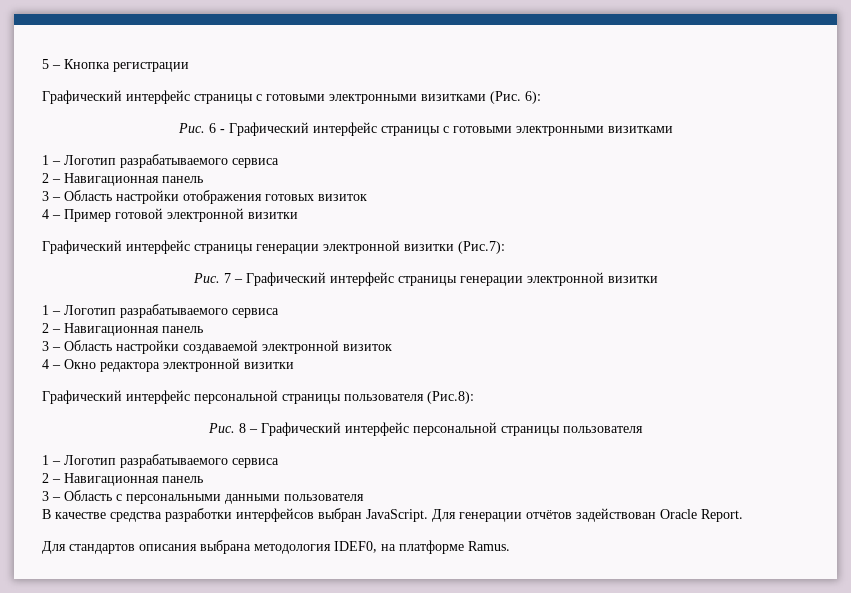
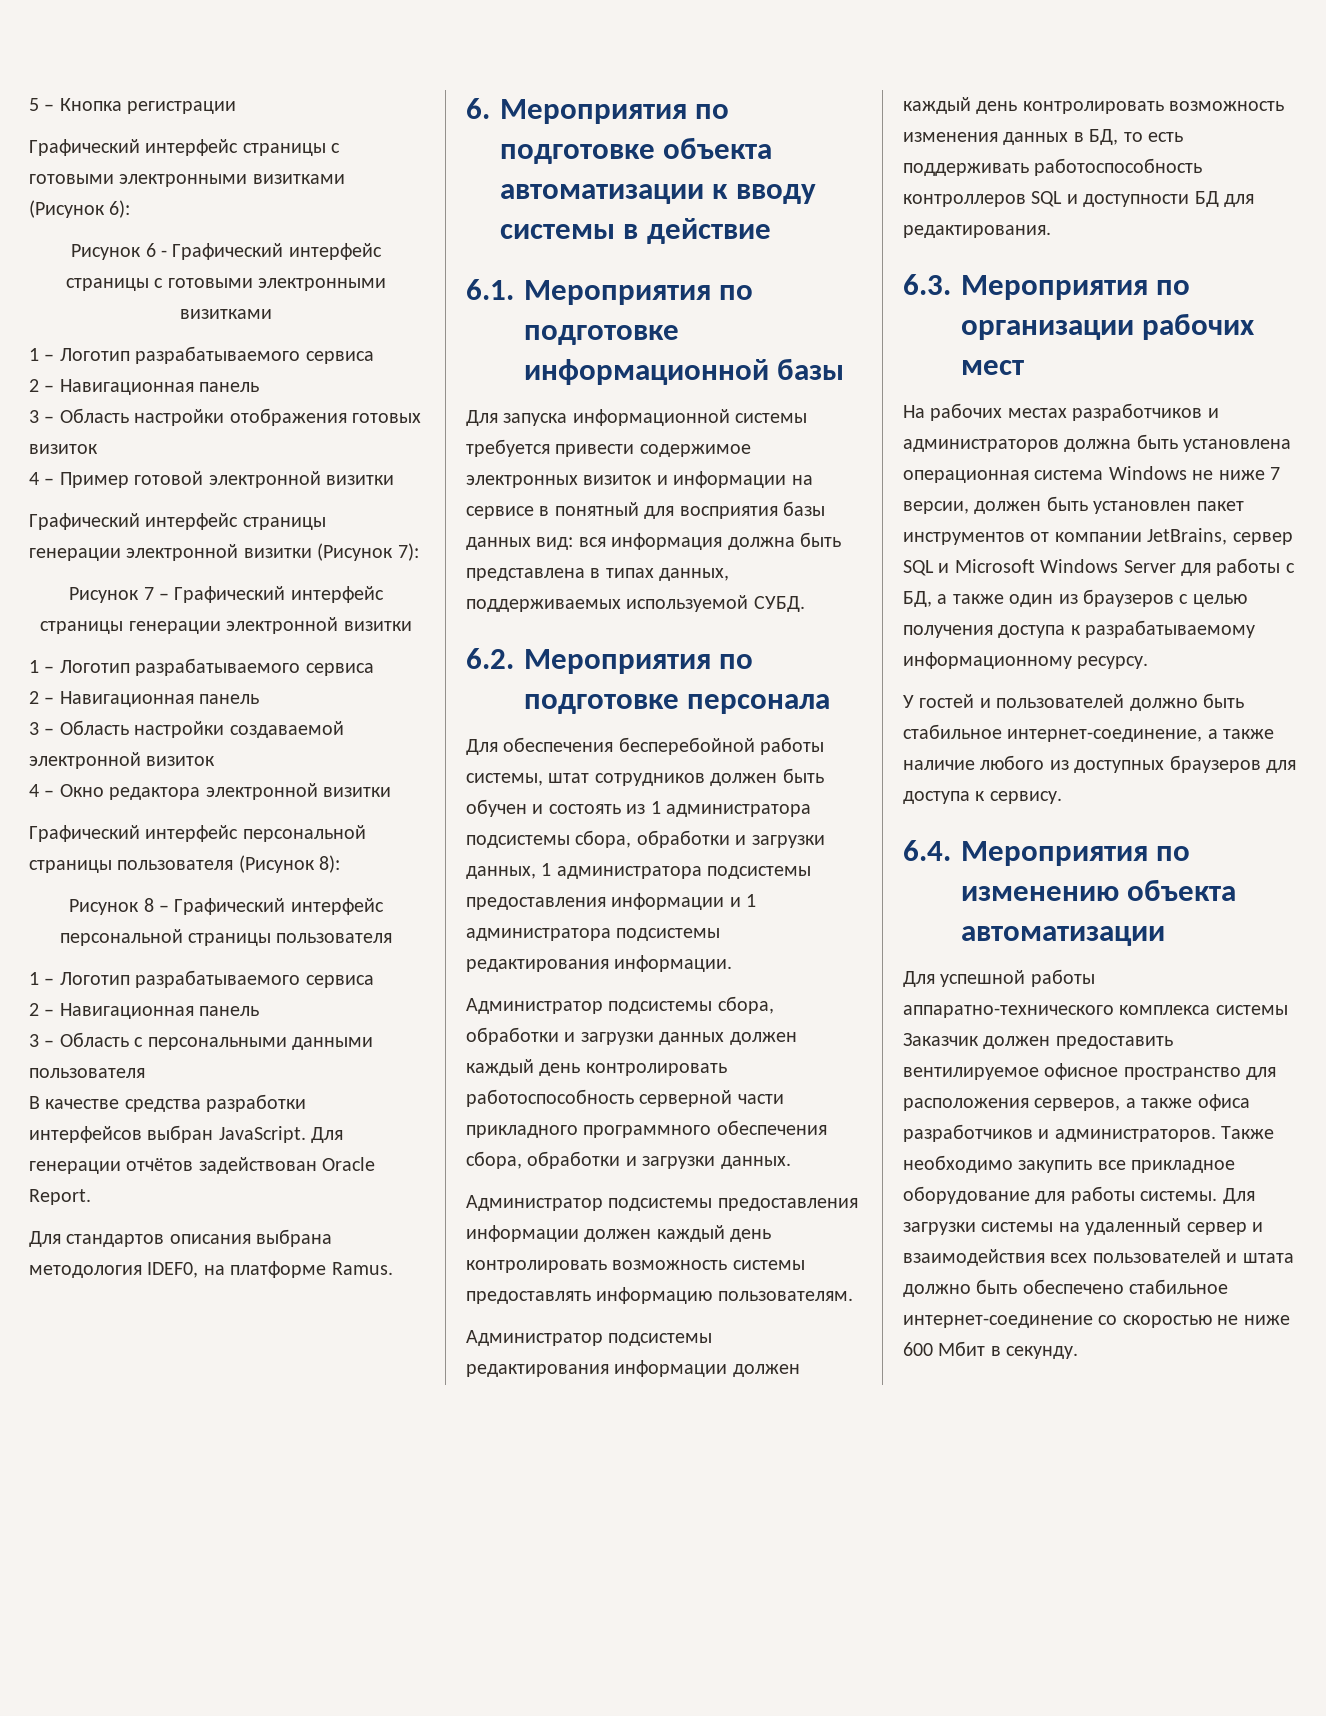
- Графический интерфейс страницы с готовыми электронными визитками (Рис. 6):
+ Графический интерфейс страницы с готовыми электронными визитками (Рисунок 6):
- Рис. 6 - Графический интерфейс страницы с готовыми электронными визитками
+ Рисунок 6 - Графический интерфейс страницы с готовыми электронными визитками
- Графический интерфейс страницы генерации электронной визитки (Рис.7):
- Рис. 7 – Графический интерфейс страницы генерации электронной визитки
+ Графический интерфейс страницы генерации электронной визитки (Рисунок 7):
+ Рисунок 7 – Графический интерфейс страницы генерации электронной визитки
- Графический интерфейс персональной страницы пользователя (Рис.8):
- Рис. 8 – Графический интерфейс персональной страницы пользователя
+ Графический интерфейс персональной страницы пользователя (Рисунок 8):
+ Рисунок 8 – Графический интерфейс персональной страницы пользователя
+ 6. Мероприятия по подготовке объекта автоматизации к вводу системы в действие
+ 6.1. Мероприятия по подготовке информационной базы
+ Для запуска информационной системы требуется привести содержимое электронных визиток и информации на сервисе в понятный для восприятия базы данных вид: вся информация должна быть представлена в типах данных, поддерживаемых используемой СУБД.
+ 6.2. Мероприятия по подготовке персонала
+ Для обеспечения бесперебойной работы системы, штат сотрудников должен быть обучен и состоять из 1 администратора подсистемы сбора, обработки и загрузки данных, 1 администратора подсистемы предоставления информации и 1 администратора подсистемы редактирования информации.
+ Администратор подсистемы сбора, обработки и загрузки данных должен каждый день контролировать работоспособность серверной части прикладного программного обеспечения сбора, обработки и загрузки данных.
+ Администратор подсистемы предоставления информации должен каждый день контролировать возможность системы предоставлять информацию пользователям.
+ Администратор подсистемы редактирования информации должен каждый день контролировать возможность изменения данных в БД, то есть поддерживать работоспособность контроллеров SQL и доступности БД для редактирования.
+ 6.3. Мероприятия по организации рабочих мест
+ На рабочих местах разработчиков и администраторов должна быть установлена операционная система Windows не ниже 7 версии, должен быть установлен пакет инструментов от компании JetBrains, сервер SQL и Microsoft Windows Server для работы с БД, а также один из браузеров с целью получения доступа к разрабатываемому информационному ресурсу.
+ У гостей и пользователей должно быть стабильное интернет-соединение, а также наличие любого из доступных браузеров для доступа к сервису.
+ 6.4. Мероприятия по изменению объекта автоматизации
+ Для успешной работы аппаратно-технического комплекса системы Заказчик должен предоставить вентилируемое офисное пространство для расположения серверов, а также офиса разработчиков и администраторов. Также необходимо закупить все прикладное оборудование для работы системы. Для загрузки системы на удаленный сервер и взаимодействия всех пользователей и штата должно быть обеспечено стабильное интернет-соединение со скоростью не ниже 600 Мбит в секунду.

